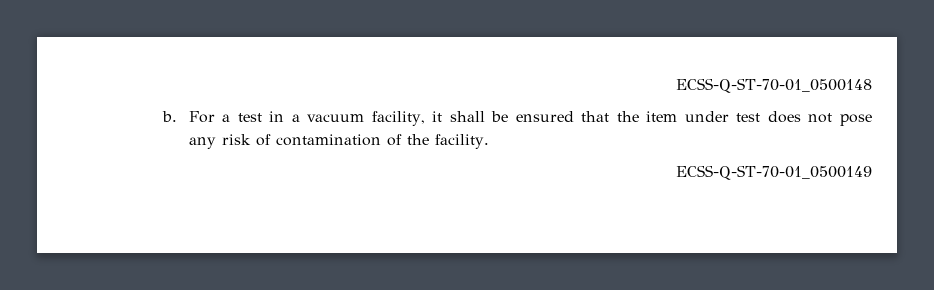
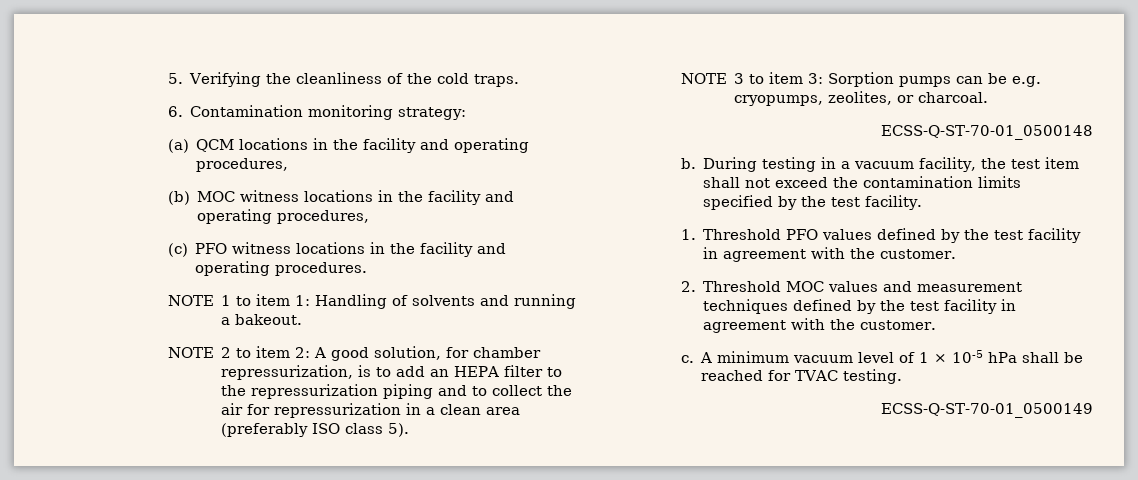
+ 5. Verifying the cleanliness of the cold traps.
+ 6. Contamination monitoring strategy:
+ (a) QCM locations in the facility and operating procedures,
+ (b) MOC witness locations in the facility and operating procedures,
+ (c) PFO witness locations in the facility and operating procedures.
+ NOTE 1 to item 1: Handling of solvents and running a bakeout.
+ NOTE 2 to item 2: A good solution, for chamber repressurization, is to add an HEPA filter to the repressurization piping and to collect the air for repressurization in a clean area (preferably ISO class 5).
+ NOTE 3 to item 3: Sorption pumps can be e.g. cryopumps, zeolites, or charcoal.
- For a test in a vacuum facility, it shall be ensured that the item under test does not pose any risk of contamination of the facility.
+ During testing in a vacuum facility, the test item shall not exceed the contamination limits specified by the test facility.
+ 1. Threshold PFO values defined by the test facility in agreement with the customer.
+ 2. Threshold MOC values and measurement techniques defined by the test facility in agreement with the customer.
+ c. A minimum vacuum level of 1 × 10-5 hPa shall be reached for TVAC testing.

